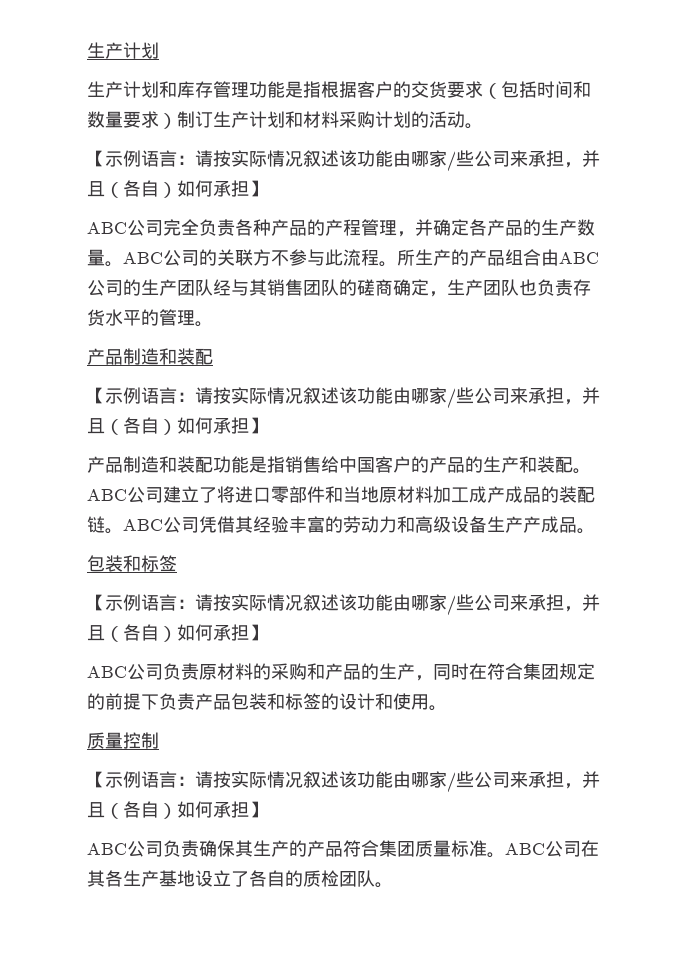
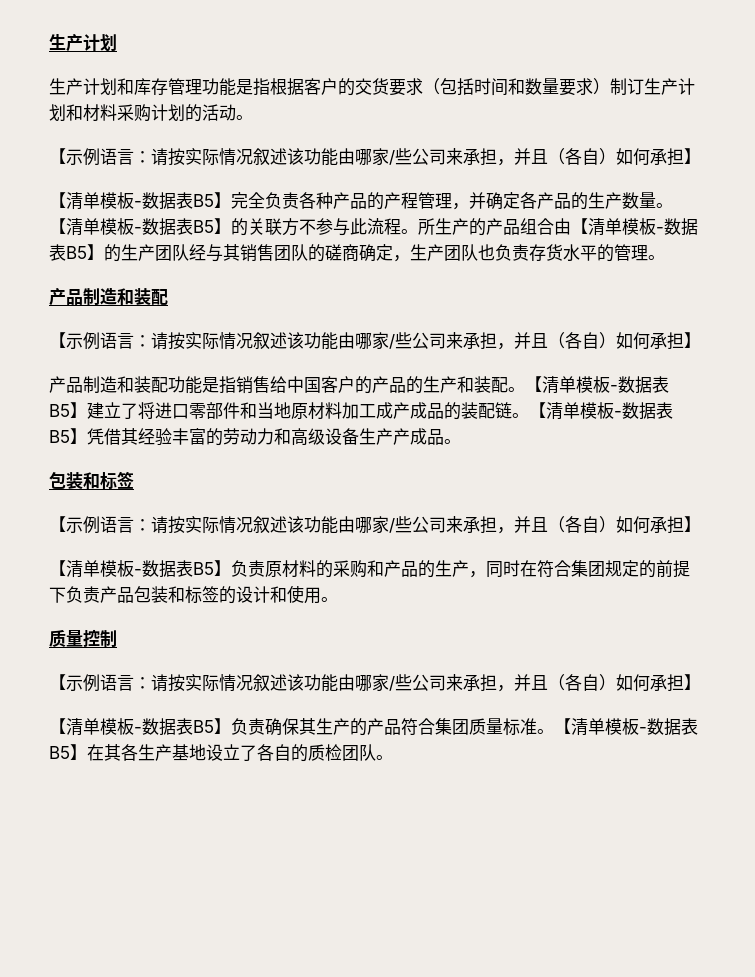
- ABC公司完全负责各种产品的产程管理，并确定各产品的生产数量。
+ 【清单模板-数据表B5】完全负责各种产品的产程管理，并确定各产品的生产数量。
- ABC公司的关联方不参与此流程。
+ 【清单模板-数据表B5】的关联方不参与此流程。
- 所生产的产品组合由ABC公司的生产团队经与其销售团队的磋商确定，生产团队也负责存货水平的管理。
+ 所生产的产品组合由【清单模板-数据表B5】的生产团队经与其销售团队的磋商确定，生产团队也负责存货水平的管理。
- ABC公司建立了将进口零部件和当地原材料加工成产成品的装配链。
+ 【清单模板-数据表B5】建立了将进口零部件和当地原材料加工成产成品的装配链。
- ABC公司凭借其经验丰富的劳动力和高级设备生产产成品。
+ 【清单模板-数据表B5】凭借其经验丰富的劳动力和高级设备生产产成品。
- ABC公司负责原材料的采购和产品的生产，同时在符合集团规定的前提下负责产品包装和标签的设计和使用。
+ 【清单模板-数据表B5】负责原材料的采购和产品的生产，同时在符合集团规定的前提下负责产品包装和标签的设计和使用。
- ABC公司负责确保其生产的产品符合集团质量标准。
+ 【清单模板-数据表B5】负责确保其生产的产品符合集团质量标准。
- ABC公司在其各生产基地设立了各自的质检团队。
+ 【清单模板-数据表B5】在其各生产基地设立了各自的质检团队。

